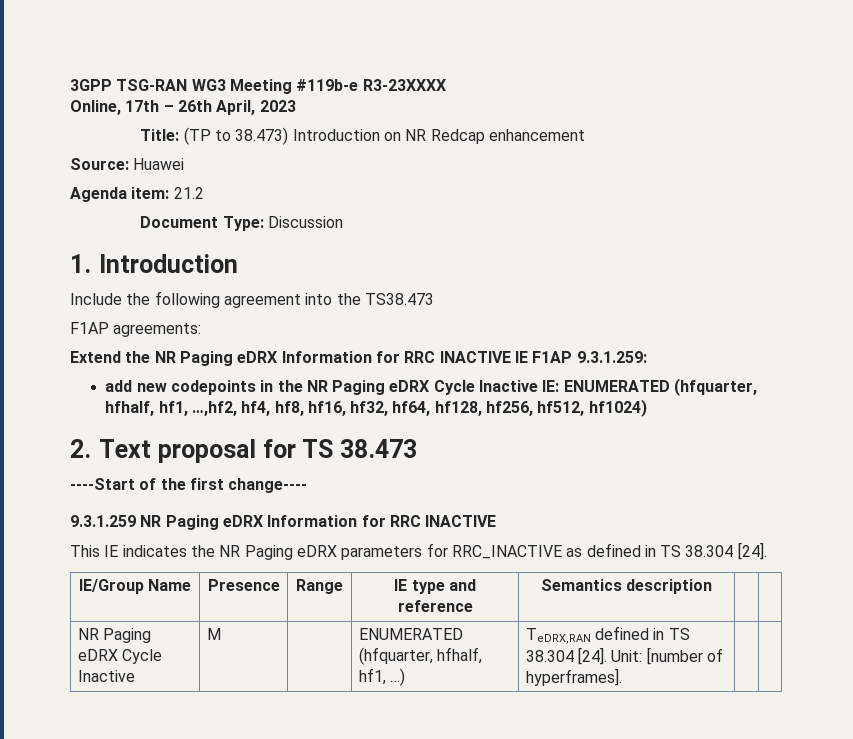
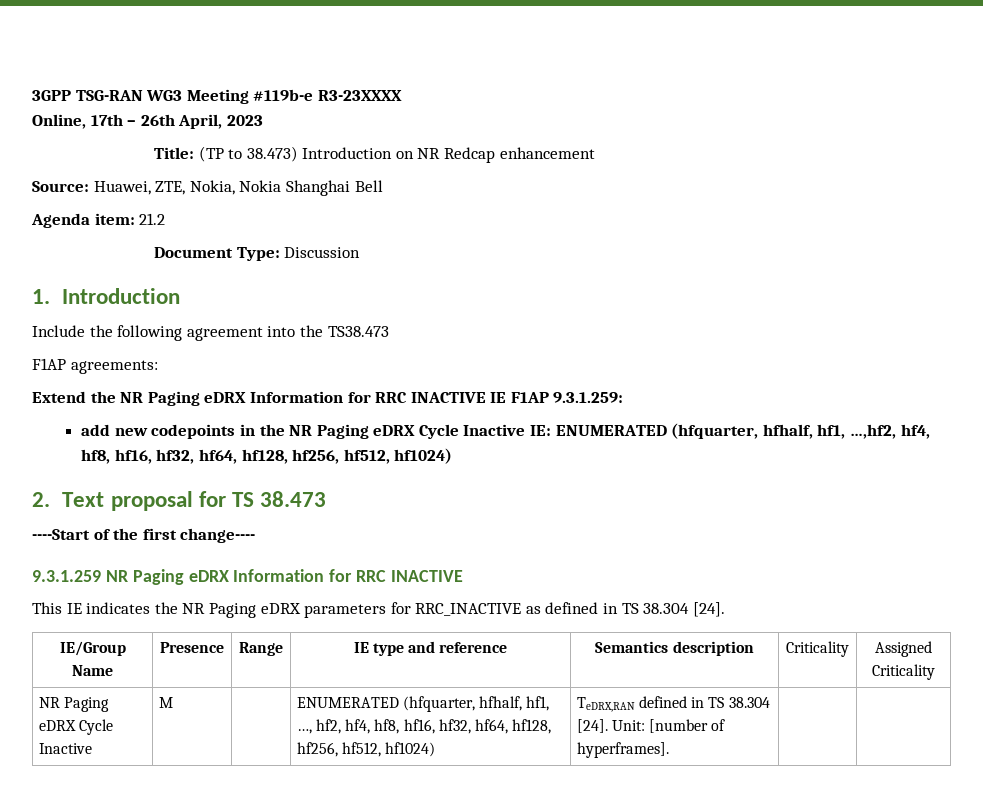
- Source: Huawei
+ Source: Huawei, ZTE, Nokia, Nokia Shanghai Bell
- IE/Group Name | Presence | Range | IE type and reference | Semantics description | |
+ IE/Group Name | Presence | Range | IE type and reference | Semantics description | Criticality | Assigned Criticality
- NR Paging eDRX Cycle Inactive | M | | ENUMERATED (hfquarter, hfhalf, hf1, …) | TeDRX,RAN defined in TS 38.304 [24]. Unit: [number of hyperframes]. | |
+ NR Paging eDRX Cycle Inactive | M | | ENUMERATED (hfquarter, hfhalf, hf1, …, hf2, hf4, hf8, hf16, hf32, hf64, hf128, hf256, hf512, hf1024) | TeDRX,RAN defined in TS 38.304 [24]. Unit: [number of hyperframes]. | |

